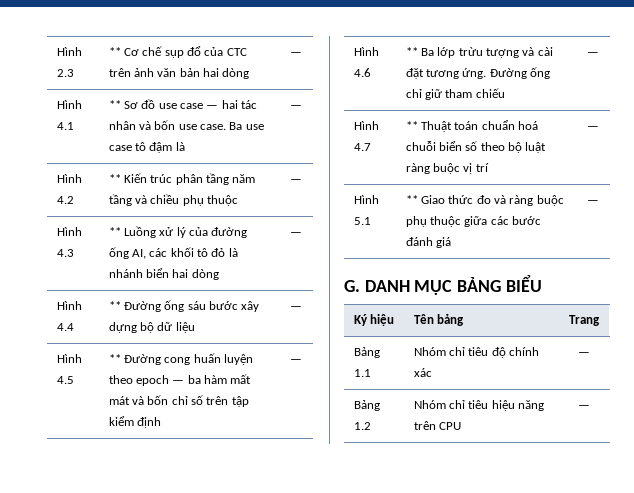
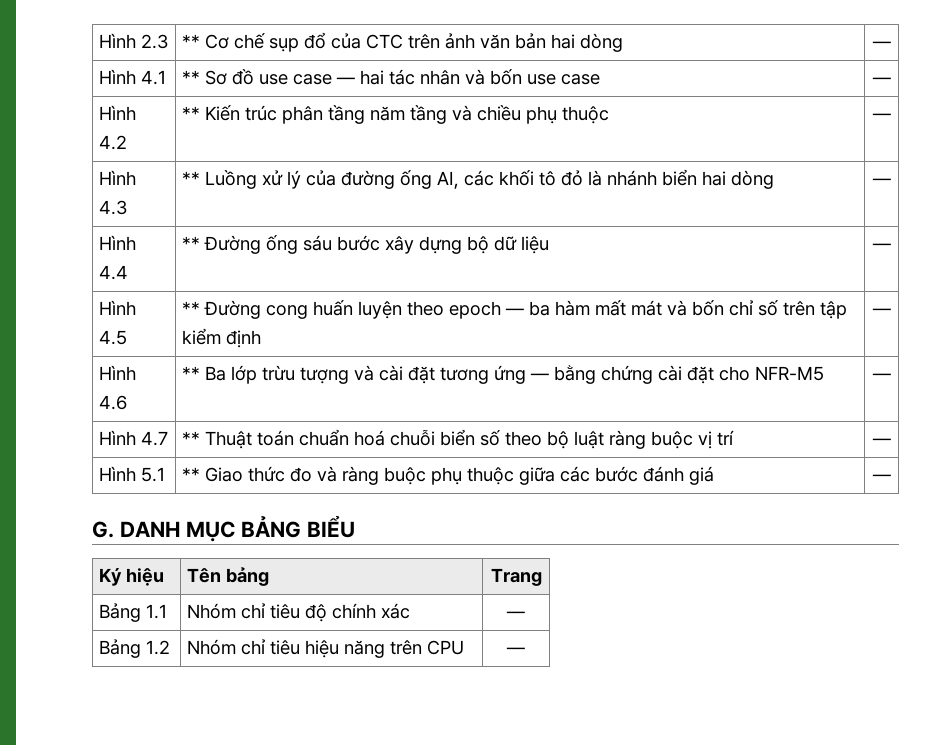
- Hình 4.1 | ** Sơ đồ use case — hai tác nhân và bốn use case. Ba use case tô đậm là | —
+ Hình 4.1 | ** Sơ đồ use case — hai tác nhân và bốn use case | —
- Hình 4.6 | ** Ba lớp trừu tượng và cài đặt tương ứng. Đường ống chỉ giữ tham chiếu | —
+ Hình 4.6 | ** Ba lớp trừu tượng và cài đặt tương ứng — bằng chứng cài đặt cho NFR-M5 | —

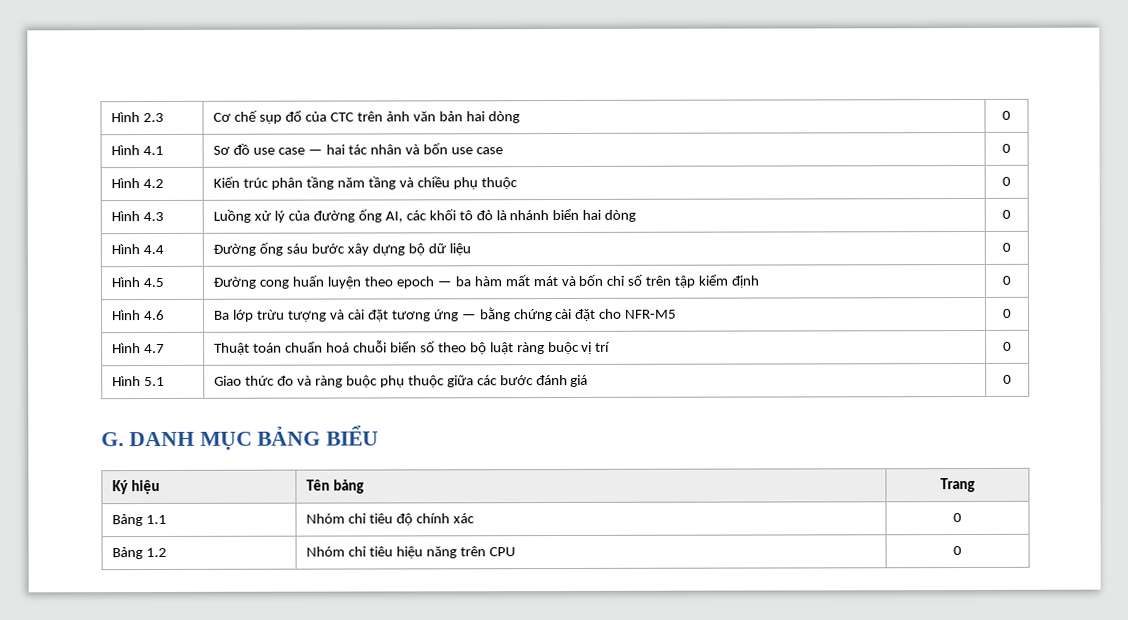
- Hình 2.3 | ** Cơ chế sụp đổ của CTC trên ảnh văn bản hai dòng | —
+ Hình 2.3 | Cơ chế sụp đổ của CTC trên ảnh văn bản hai dòng | 0
- Hình 4.1 | ** Sơ đồ use case — hai tác nhân và bốn use case | —
+ Hình 4.1 | Sơ đồ use case — hai tác nhân và bốn use case | 0
- Hình 4.2 | ** Kiến trúc phân tầng năm tầng và chiều phụ thuộc | —
+ Hình 4.2 | Kiến trúc phân tầng năm tầng và chiều phụ thuộc | 0
- Hình 4.3 | ** Luồng xử lý của đường ống AI, các khối tô đỏ là nhánh biển hai dòng | —
+ Hình 4.3 | Luồng xử lý của đường ống AI, các khối tô đỏ là nhánh biển hai dòng | 0
- Hình 4.4 | ** Đường ống sáu bước xây dựng bộ dữ liệu | —
+ Hình 4.4 | Đường ống sáu bước xây dựng bộ dữ liệu | 0
- Hình 4.5 | ** Đường cong huấn luyện theo epoch — ba hàm mất mát và bốn chỉ số trên tập kiểm định | —
+ Hình 4.5 | Đường cong huấn luyện theo epoch — ba hàm mất mát và bốn chỉ số trên tập kiểm định | 0
- Hình 4.6 | ** Ba lớp trừu tượng và cài đặt tương ứng — bằng chứng cài đặt cho NFR-M5 | —
+ Hình 4.6 | Ba lớp trừu tượng và cài đặt tương ứng — bằng chứng cài đặt cho NFR-M5 | 0
- Hình 4.7 | ** Thuật toán chuẩn hoá chuỗi biển số theo bộ luật ràng buộc vị trí | —
+ Hình 4.7 | Thuật toán chuẩn hoá chuỗi biển số theo bộ luật ràng buộc vị trí | 0
- Hình 5.1 | ** Giao thức đo và ràng buộc phụ thuộc giữa các bước đánh giá | —
+ Hình 5.1 | Giao thức đo và ràng buộc phụ thuộc giữa các bước đánh giá | 0
- Bảng 1.1 | Nhóm chỉ tiêu độ chính xác | —
+ Bảng 1.1 | Nhóm chỉ tiêu độ chính xác | 0
- Bảng 1.2 | Nhóm chỉ tiêu hiệu năng trên CPU | —
+ Bảng 1.2 | Nhóm chỉ tiêu hiệu năng trên CPU | 0

